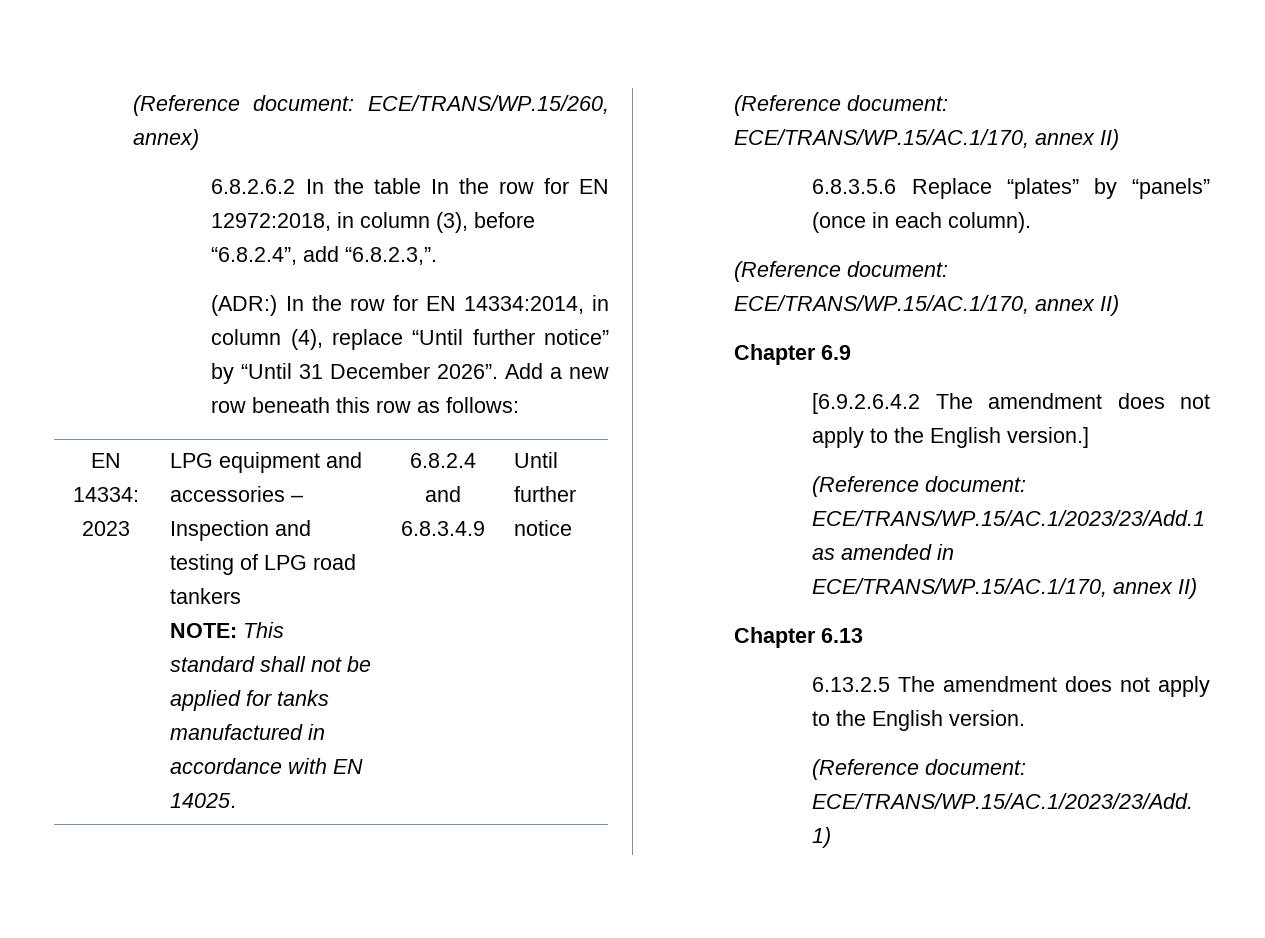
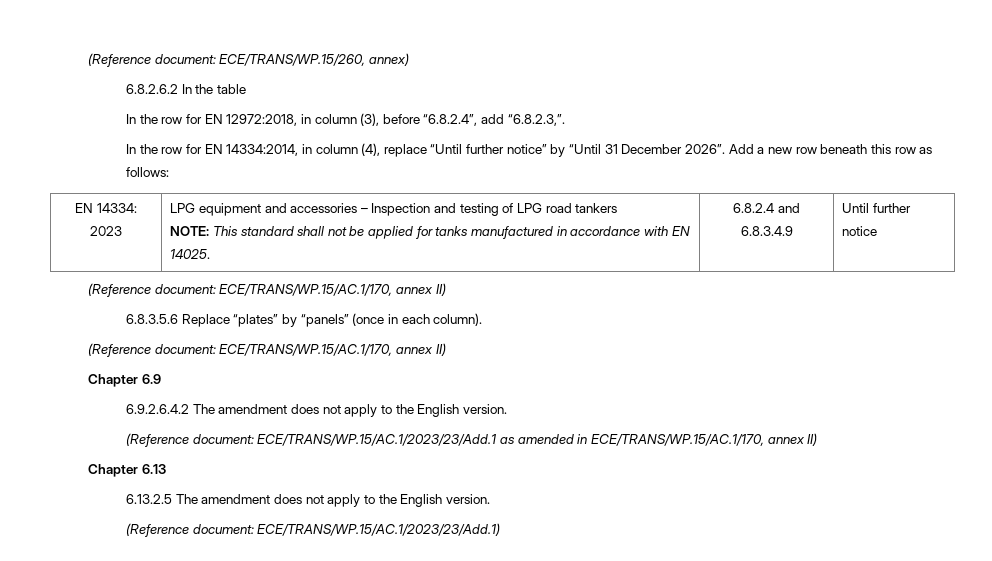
- 6.8.2.6.2 In the table In the row for EN 12972:2018, in column (3), before “6.8.2.4”, add “6.8.2.3,”.
+ 6.8.2.6.2 In the table
+ In the row for EN 12972:2018, in column (3), before “6.8.2.4”, add “6.8.2.3,”.
- (ADR:) In the row for EN 14334:2014, in column (4), replace “Until further notice” by “Until 31 December 2026”.
+ In the row for EN 14334:2014, in column (4), replace “Until further notice” by “Until 31 December 2026”.
- [6.9.2.6.4.2 The amendment does not apply to the English version.]
+ 6.9.2.6.4.2 The amendment does not apply to the English version.

